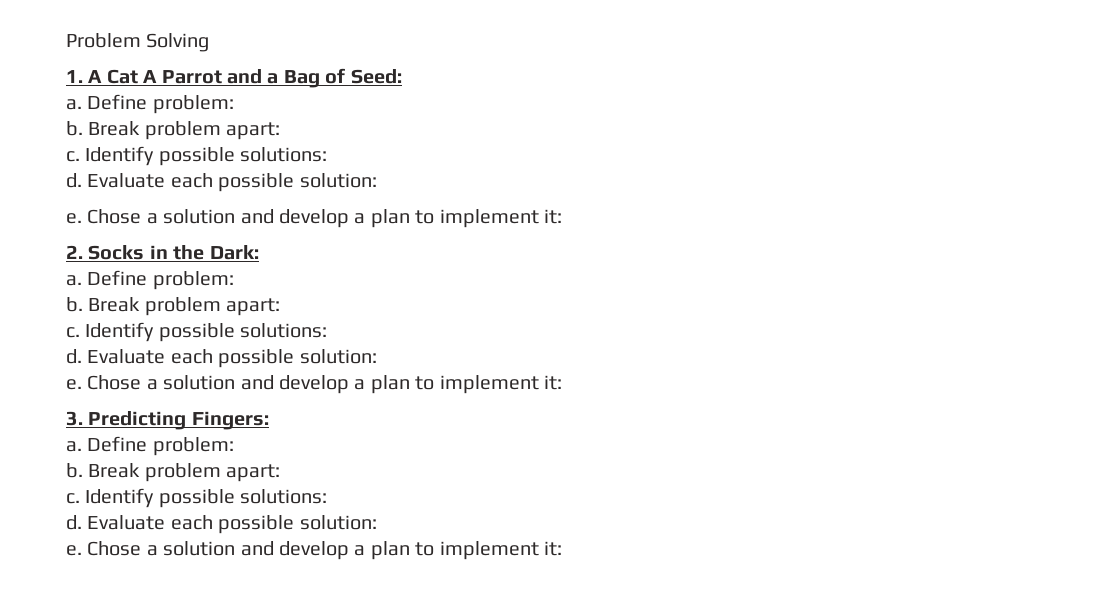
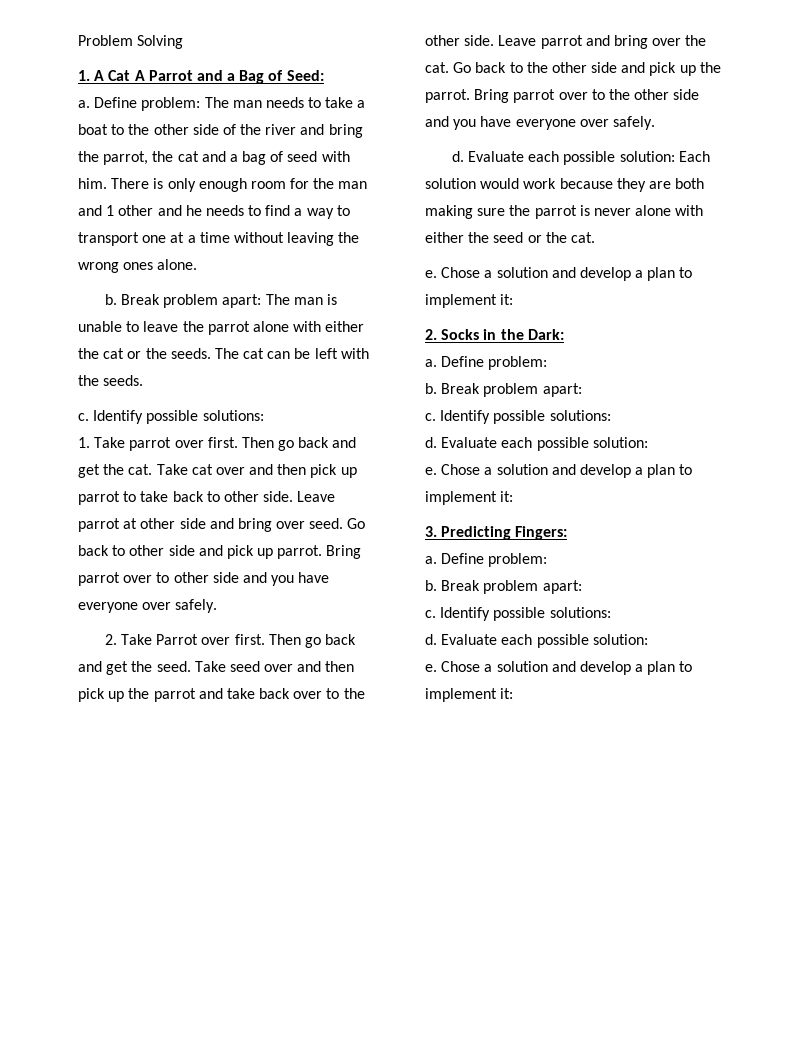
  1. A Cat A Parrot and a Bag of Seed:
- a. Define problem:
- b. Break problem apart:
+ a. Define problem: The man needs to take a boat to the other side of the river and bring the parrot, the cat and a bag of seed with him. There is only enough room for the man and 1 other and he needs to find a way to transport one at a time without leaving the wrong ones alone.
+ b. Break problem apart: The man is unable to leave the parrot alone with either the cat or the seeds. The cat can be left with the seeds.
  c. Identify possible solutions:
- d. Evaluate each possible solution:
+ 1. Take parrot over first. Then go back and get the cat. Take cat over and then pick up parrot to take back to other side. Leave parrot at other side and bring over seed. Go back to other side and pick up parrot. Bring parrot over to other side and you have everyone over safely.
+ 2. Take Parrot over first. Then go back and get the seed. Take seed over and then pick up the parrot and take back over to the other side. Leave parrot and bring over the cat. Go back to the other side and pick up the parrot. Bring parrot over to the other side and you have everyone over safely.
+ d. Evaluate each possible solution: Each solution would work because they are both making sure the parrot is never alone with either the seed or the cat.

